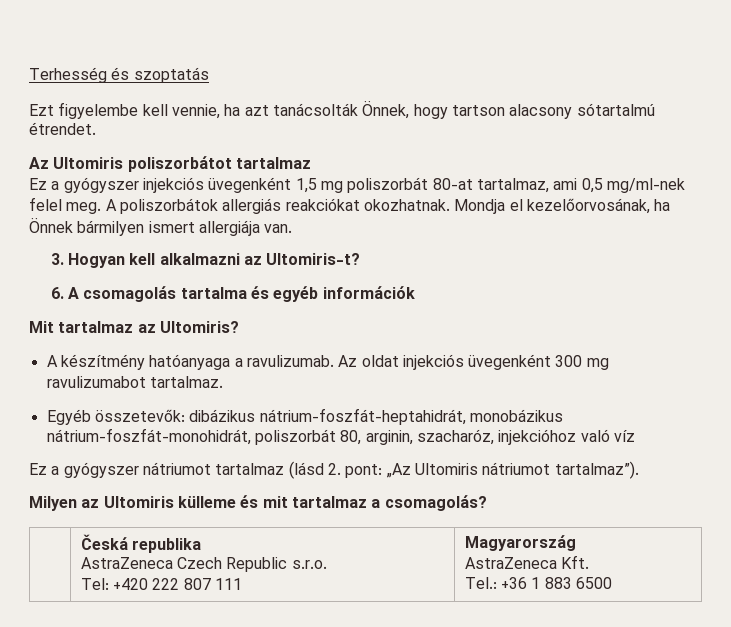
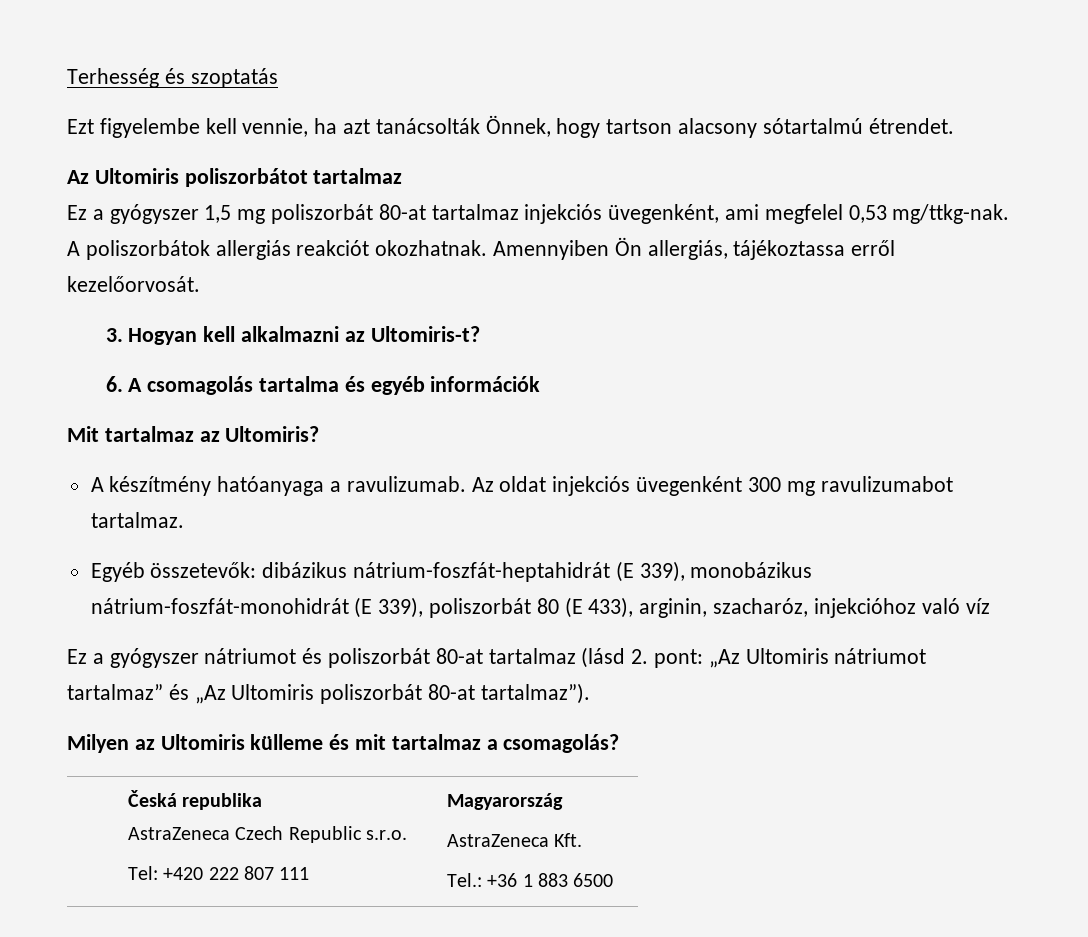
- Ez a gyógyszer injekciós üvegenként 1,5 mg poliszorbát 80-at tartalmaz, ami 0,5 mg/ml-nek felel meg. A poliszorbátok allergiás reakciókat okozhatnak. Mondja el kezelőorvosának, ha Önnek bármilyen ismert allergiája van.
+ Ez a gyógyszer 1,5 mg poliszorbát 80-at tartalmaz injekciós üvegenként, ami megfelel 0,53 mg/ttkg-nak. A poliszorbátok allergiás reakciót okozhatnak. Amennyiben Ön allergiás, tájékoztassa erről kezelőorvosát.
- Egyéb összetevők: dibázikus nátrium-foszfát-heptahidrát, monobázikus nátrium-foszfát-monohidrát, poliszorbát 80, arginin, szacharóz, injekcióhoz való víz
+ Egyéb összetevők: dibázikus nátrium-foszfát-heptahidrát (E 339), monobázikus nátrium-foszfát-monohidrát (E 339), poliszorbát 80 (E 433), arginin, szacharóz, injekcióhoz való víz
- Ez a gyógyszer nátriumot tartalmaz (lásd 2. pont: „Az Ultomiris nátriumot tartalmaz”).
+ Ez a gyógyszer nátriumot és poliszorbát 80-at tartalmaz (lásd 2. pont: „Az Ultomiris nátriumot tartalmaz” és „Az Ultomiris poliszorbát 80-at tartalmaz”).

